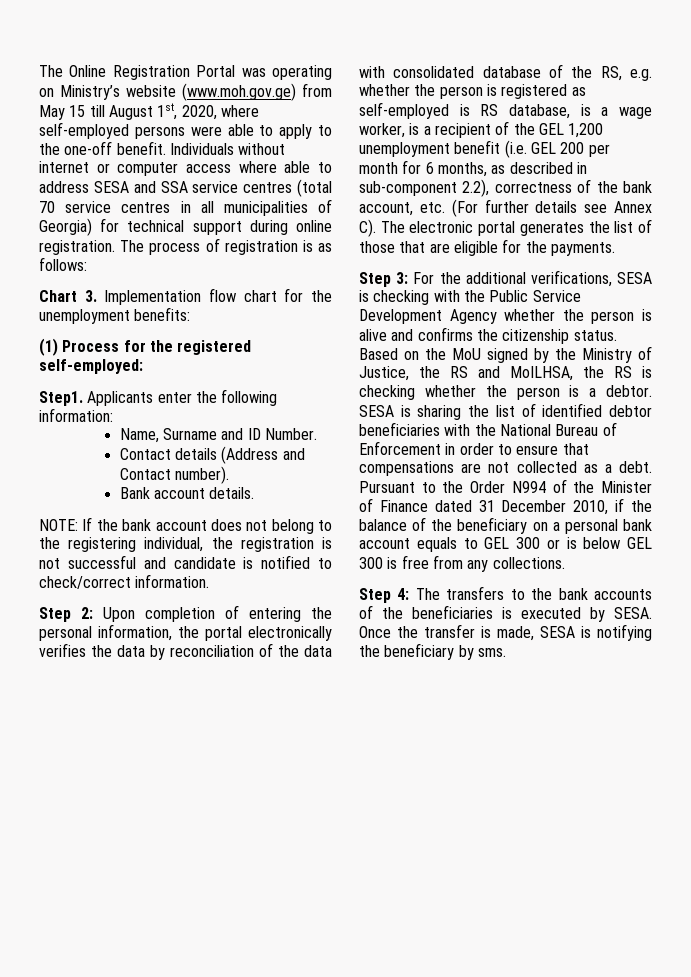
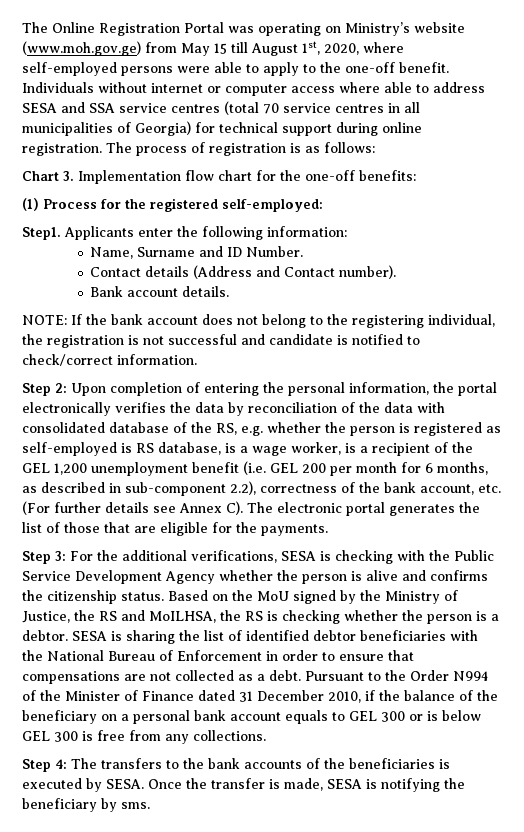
- Chart 3. Implementation flow chart for the unemployment benefits:
+ Chart 3. Implementation flow chart for the one-off benefits:

